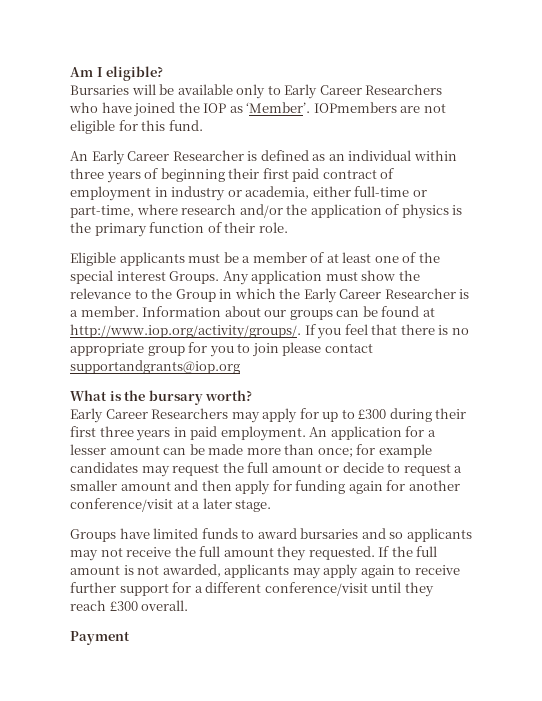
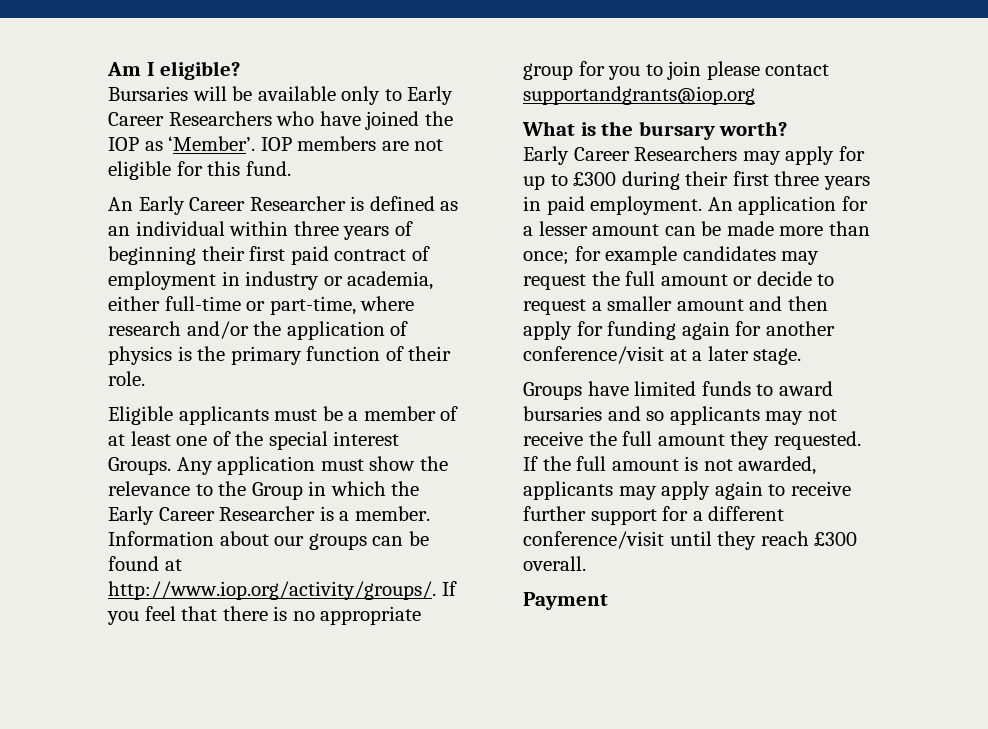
- IOPmembers are not eligible for this fund.
+ IOP members are not eligible for this fund.

